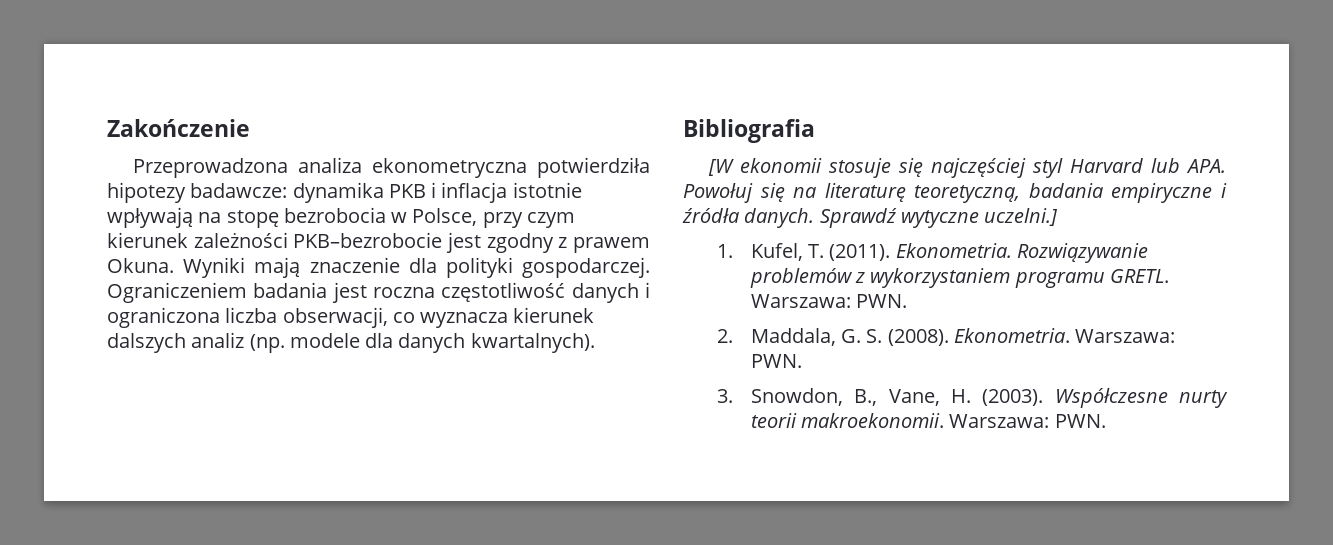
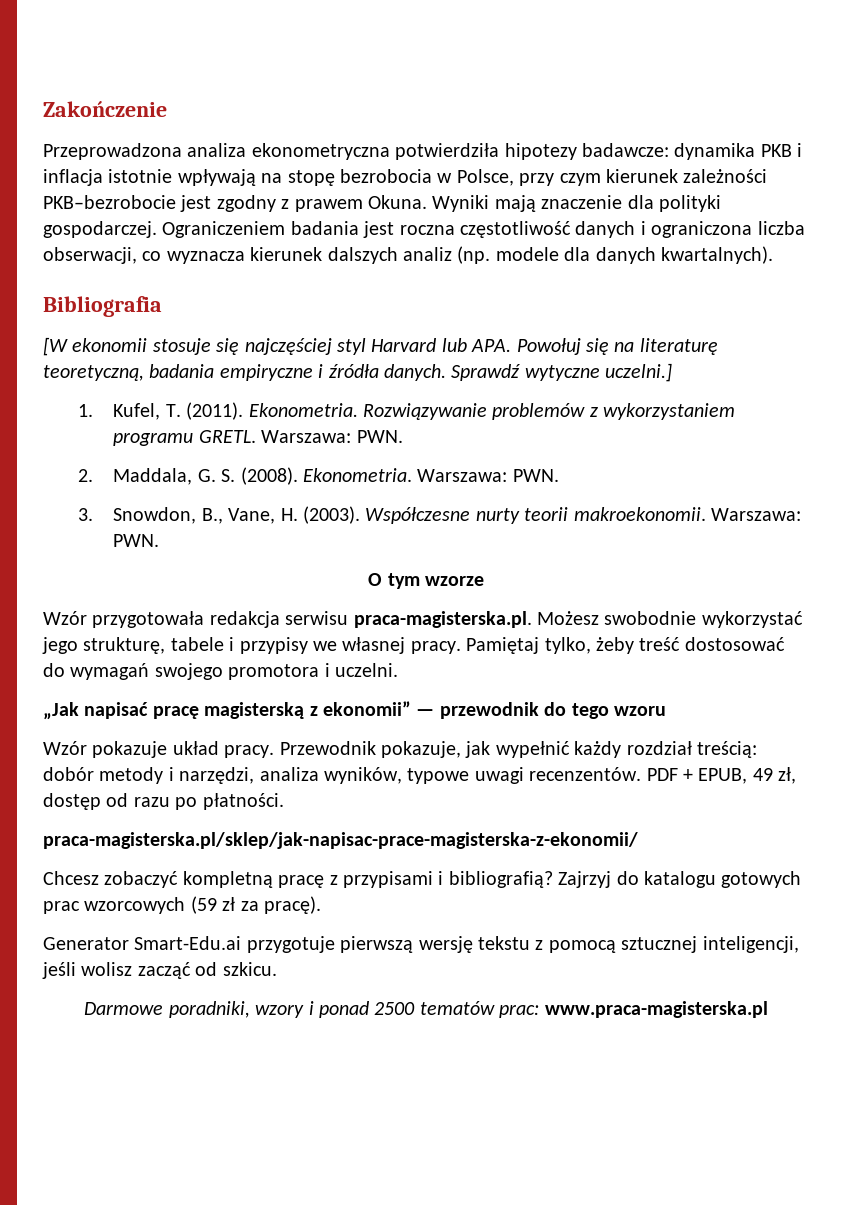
+ O tym wzorze
+ Wzór przygotowała redakcja serwisu praca-magisterska.pl. Możesz swobodnie wykorzystać jego strukturę, tabele i przypisy we własnej pracy. Pamiętaj tylko, żeby treść dostosować do wymagań swojego promotora i uczelni.
+ „Jak napisać pracę magisterską z ekonomii” — przewodnik do tego wzoru
+ Wzór pokazuje układ pracy. Przewodnik pokazuje, jak wypełnić każdy rozdział treścią: dobór metody i narzędzi, analiza wyników, typowe uwagi recenzentów. PDF + EPUB, 49 zł, dostęp od razu po płatności.
+ praca-magisterska.pl/sklep/jak-napisac-prace-magisterska-z-ekonomii/
+ Chcesz zobaczyć kompletną pracę z przypisami i bibliografią? Zajrzyj do katalogu gotowych prac wzorcowych (59 zł za pracę).
+ Generator Smart-Edu.ai przygotuje pierwszą wersję tekstu z pomocą sztucznej inteligencji, jeśli wolisz zacząć od szkicu.
+ Darmowe poradniki, wzory i ponad 2500 tematów prac: www.praca-magisterska.pl

